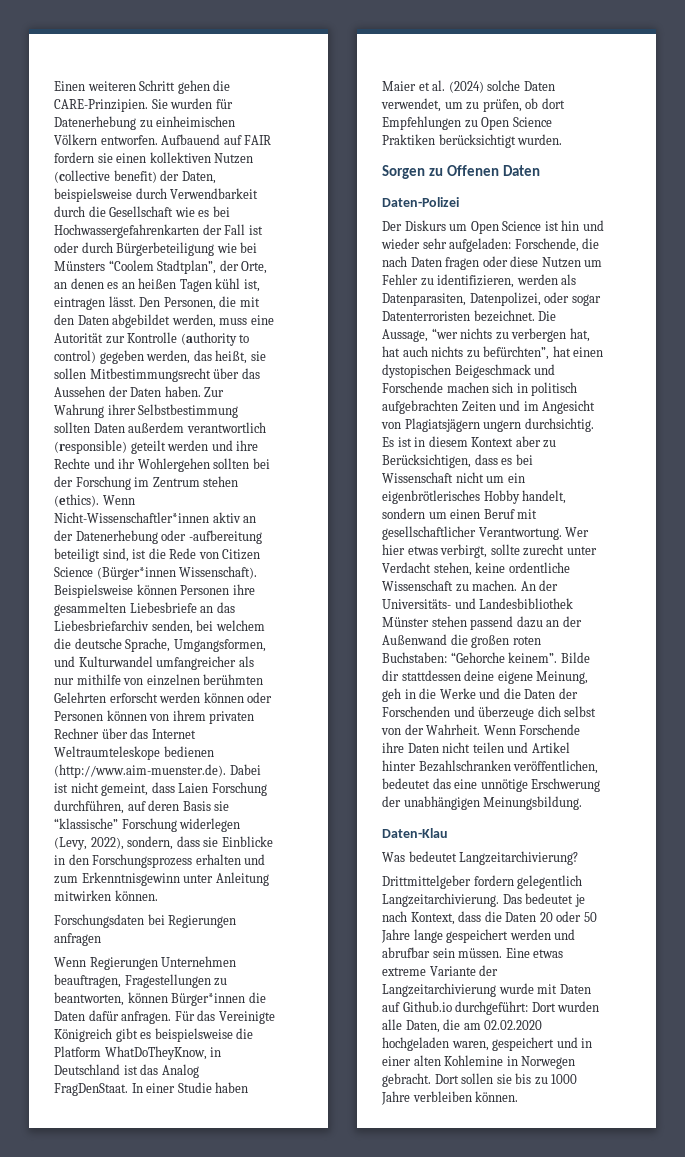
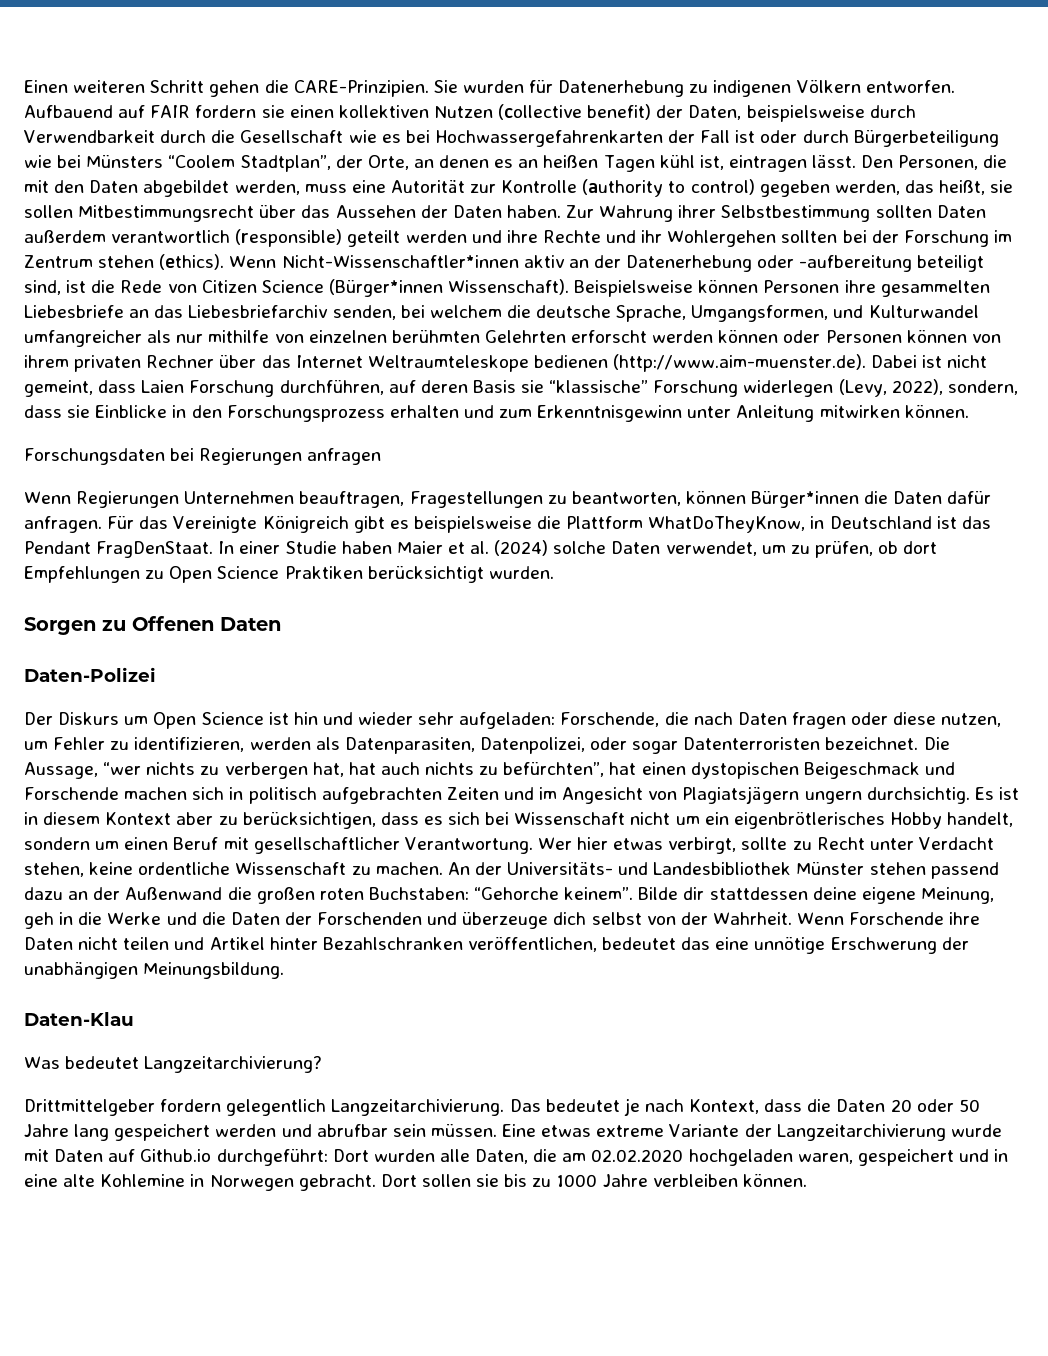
- Sie wurden für Datenerhebung zu einheimischen Völkern entworfen.
+ Sie wurden für Datenerhebung zu indigenen Völkern entworfen.
- Für das Vereinigte Königreich gibt es beispielsweise die Platform WhatDoTheyKnow, in Deutschland ist das Analog FragDenStaat.
+ Für das Vereinigte Königreich gibt es beispielsweise die Plattform WhatDoTheyKnow, in Deutschland ist das Pendant FragDenStaat.
- Der Diskurs um Open Science ist hin und wieder sehr aufgeladen: Forschende, die nach Daten fragen oder diese Nutzen um Fehler zu identifizieren, werden als Datenparasiten, Datenpolizei, oder sogar Datenterroristen bezeichnet.
+ Der Diskurs um Open Science ist hin und wieder sehr aufgeladen: Forschende, die nach Daten fragen oder diese nutzen, um Fehler zu identifizieren, werden als Datenparasiten, Datenpolizei, oder sogar Datenterroristen bezeichnet.
- Es ist in diesem Kontext aber zu Berücksichtigen, dass es bei Wissenschaft nicht um ein eigenbrötlerisches Hobby handelt, sondern um einen Beruf mit gesellschaftlicher Verantwortung.
+ Es ist in diesem Kontext aber zu berücksichtigen, dass es sich bei Wissenschaft nicht um ein eigenbrötlerisches Hobby handelt, sondern um einen Beruf mit gesellschaftlicher Verantwortung.
- Wer hier etwas verbirgt, sollte zurecht unter Verdacht stehen, keine ordentliche Wissenschaft zu machen.
+ Wer hier etwas verbirgt, sollte zu Recht unter Verdacht stehen, keine ordentliche Wissenschaft zu machen.
- Das bedeutet je nach Kontext, dass die Daten 20 oder 50 Jahre lange gespeichert werden und abrufbar sein müssen.
+ Das bedeutet je nach Kontext, dass die Daten 20 oder 50 Jahre lang gespeichert werden und abrufbar sein müssen.
- Eine etwas extreme Variante der Langzeitarchivierung wurde mit Daten auf Github.io durchgeführt: Dort wurden alle Daten, die am 02.02.2020 hochgeladen waren, gespeichert und in einer alten Kohlemine in Norwegen gebracht.
+ Eine etwas extreme Variante der Langzeitarchivierung wurde mit Daten auf Github.io durchgeführt: Dort wurden alle Daten, die am 02.02.2020 hochgeladen waren, gespeichert und in eine alte Kohlemine in Norwegen gebracht.

